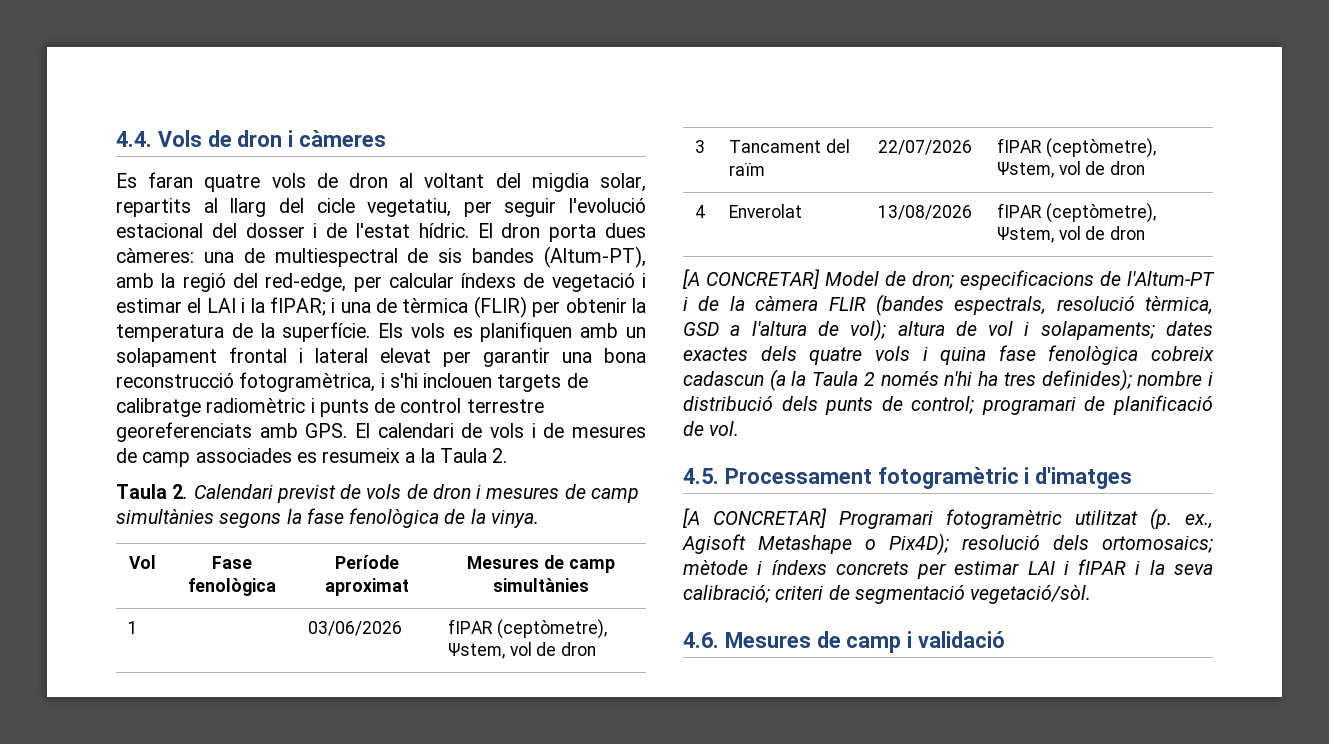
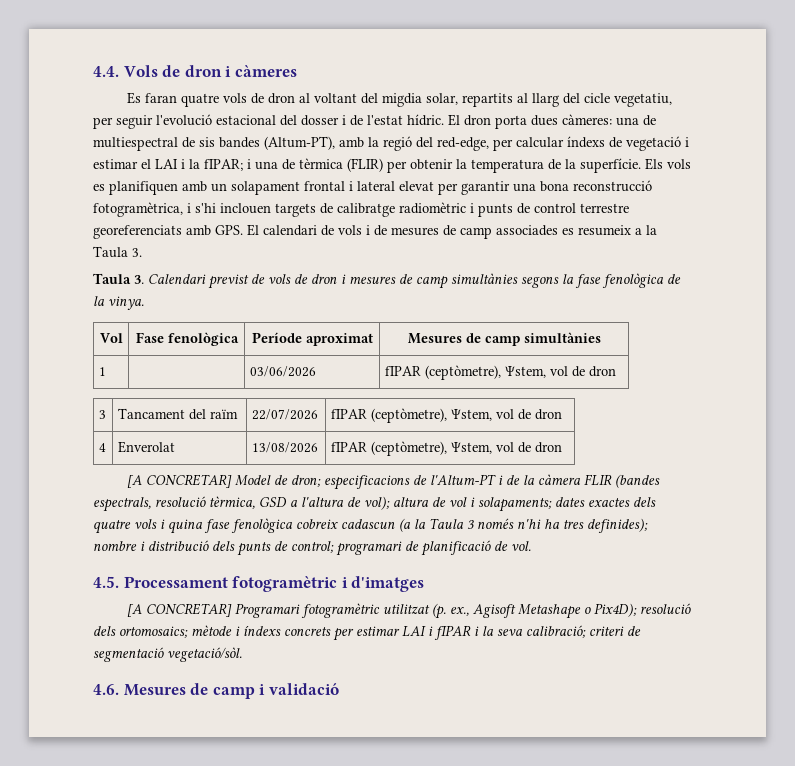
- Els vols es planifiquen amb un solapament frontal i lateral elevat per garantir una bona reconstrucció fotogramètrica, i s'hi inclouen targets de calibratge radiomètric i punts de control terrestre georeferenciats amb GPS. El calendari de vols i de mesures de camp associades es resumeix a la Taula 2.
- Taula 2. Calendari previst de vols de dron i mesures de camp simultànies segons la fase fenològica de la vinya.
+ Els vols es planifiquen amb un solapament frontal i lateral elevat per garantir una bona reconstrucció fotogramètrica, i s'hi inclouen targets de calibratge radiomètric i punts de control terrestre georeferenciats amb GPS. El calendari de vols i de mesures de camp associades es resumeix a la Taula 3.
+ Taula 3. Calendari previst de vols de dron i mesures de camp simultànies segons la fase fenològica de la vinya.
- [A CONCRETAR] Model de dron; especificacions de l'Altum-PT i de la càmera FLIR (bandes espectrals, resolució tèrmica, GSD a l'altura de vol); altura de vol i solapaments; dates exactes dels quatre vols i quina fase fenològica cobreix cadascun (a la Taula 2 només n'hi ha tres definides); nombre i distribució dels punts de control; programari de planificació de vol.
+ [A CONCRETAR] Model de dron; especificacions de l'Altum-PT i de la càmera FLIR (bandes espectrals, resolució tèrmica, GSD a l'altura de vol); altura de vol i solapaments; dates exactes dels quatre vols i quina fase fenològica cobreix cadascun (a la Taula 3 només n'hi ha tres definides); nombre i distribució dels punts de control; programari de planificació de vol.

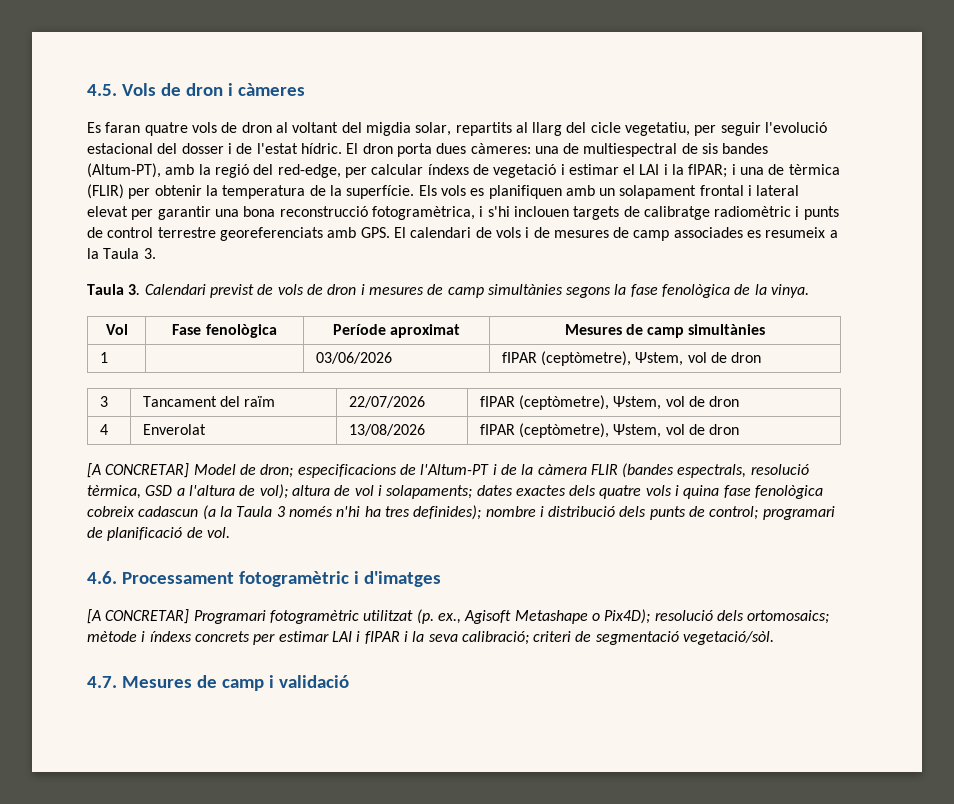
- 4.4. Vols de dron i càmeres
+ 4.5. Vols de dron i càmeres
- 4.5. Processament fotogramètric i d'imatges
+ 4.6. Processament fotogramètric i d'imatges
- 4.6. Mesures de camp i validació
+ 4.7. Mesures de camp i validació

